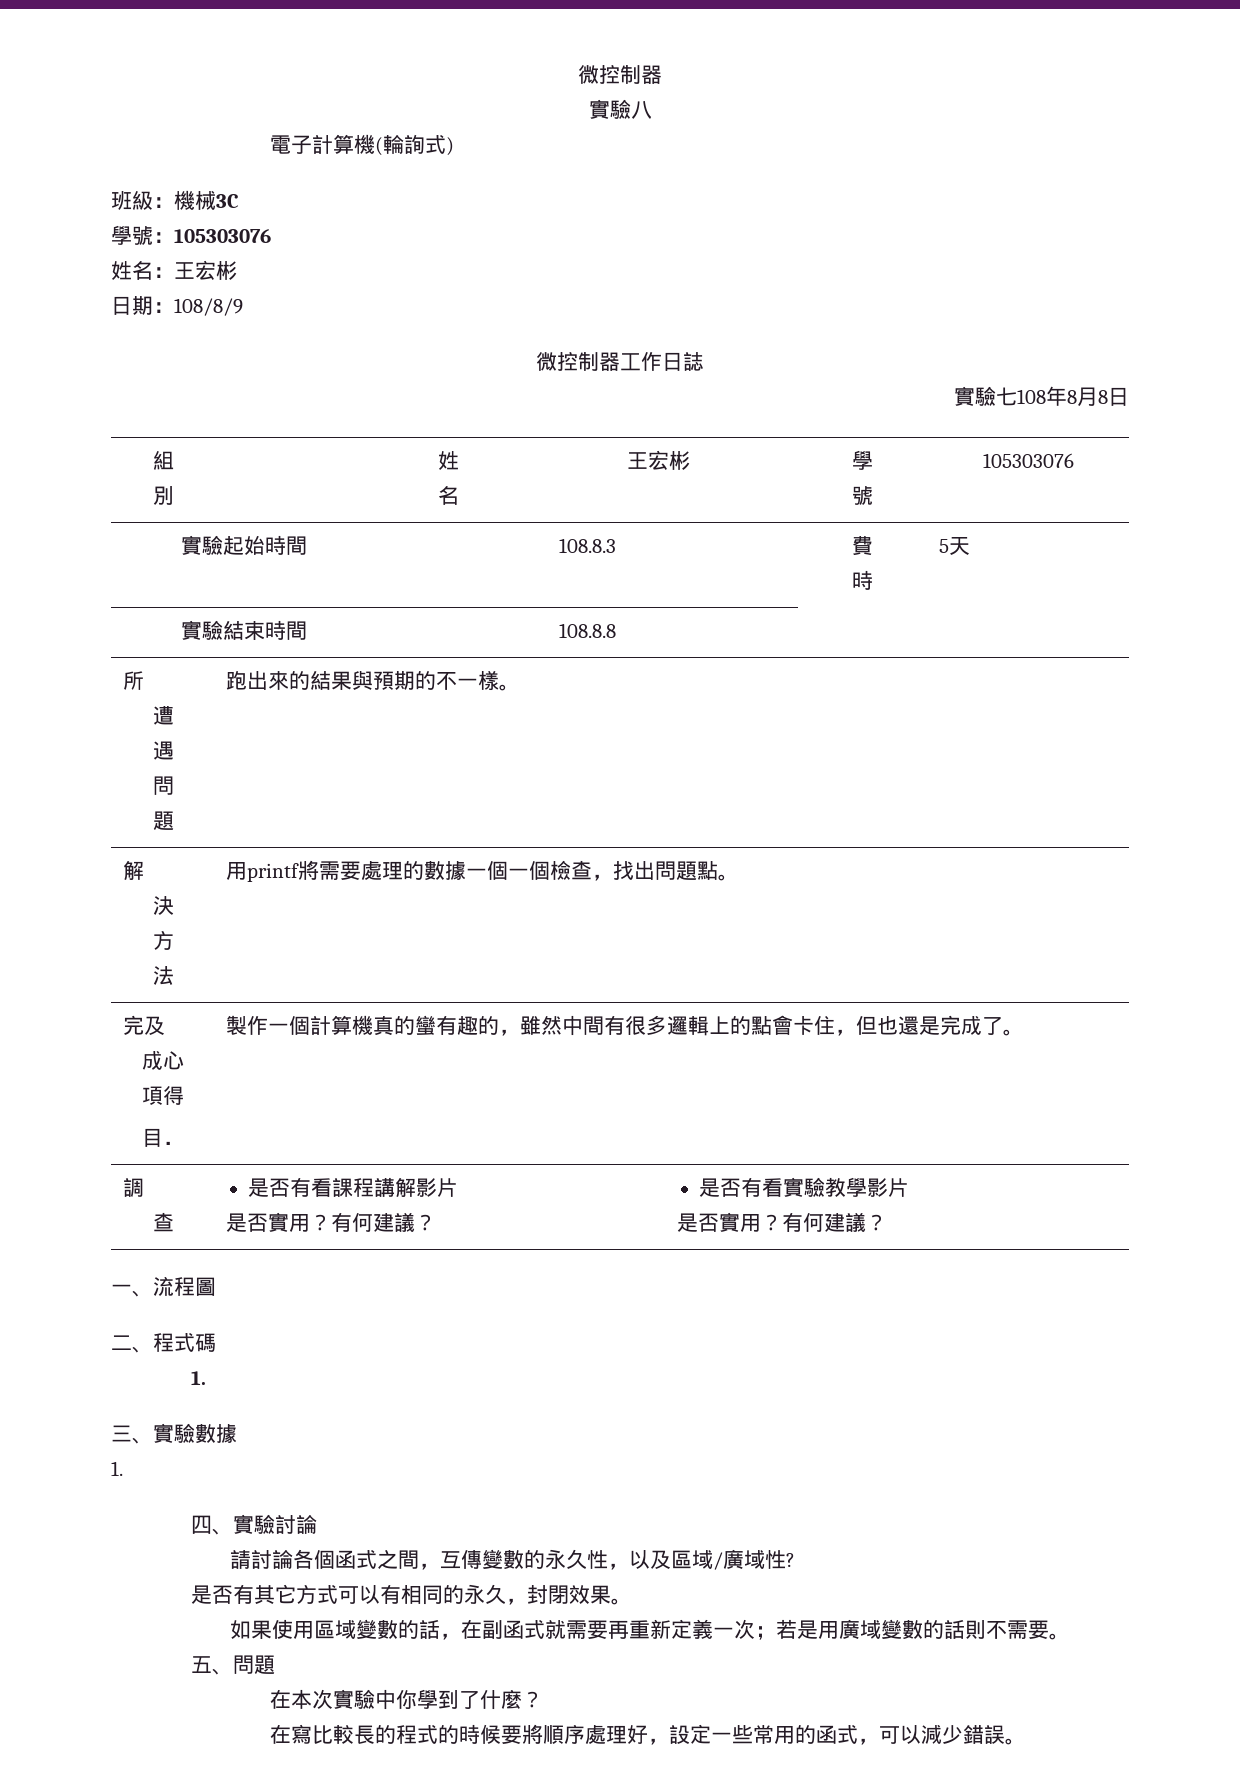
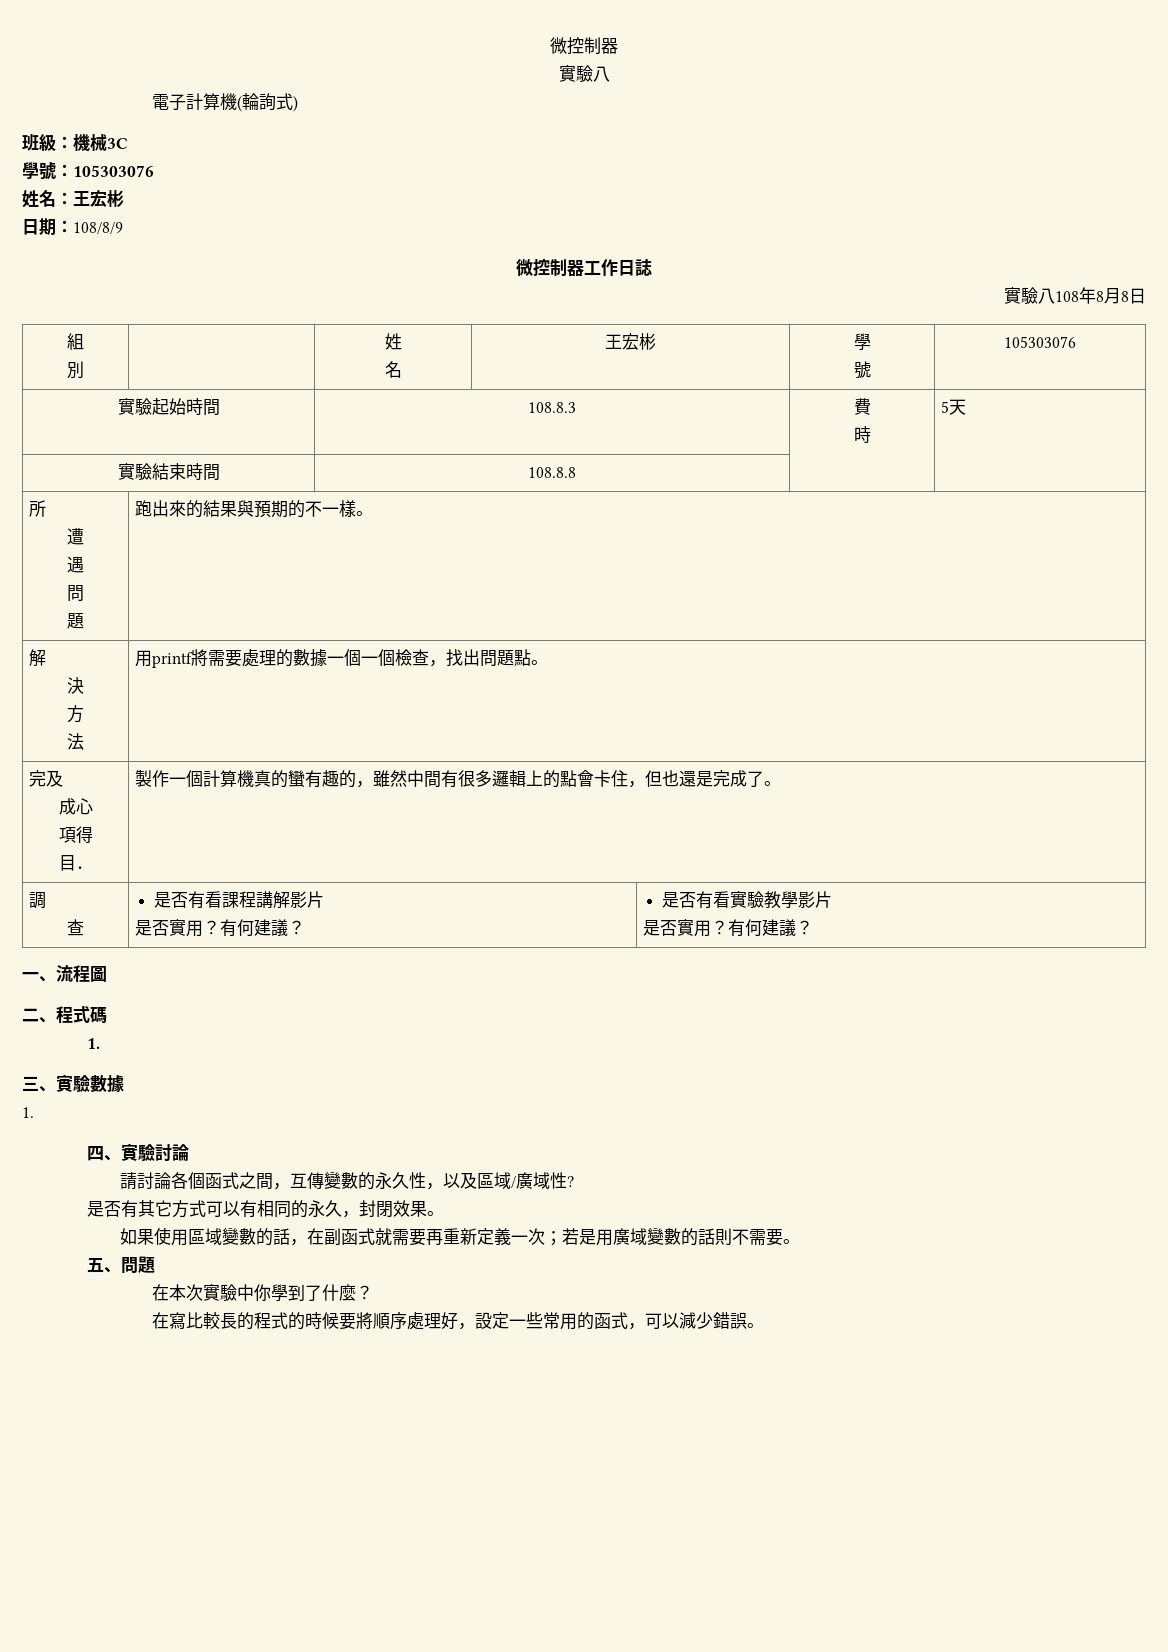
- 實驗七108年8月8日
+ 實驗八108年8月8日

